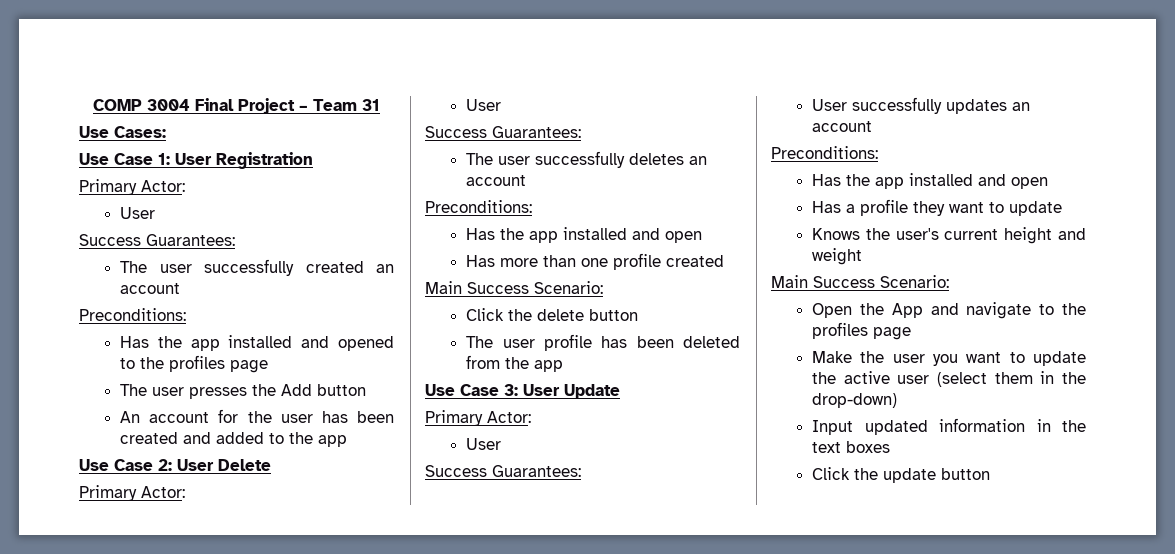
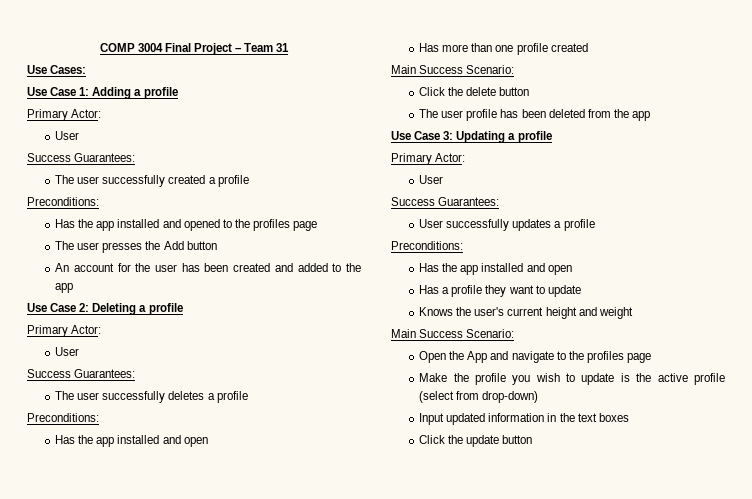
- Use Case 1: User Registration
+ Use Case 1: Adding a profile
- The user successfully created an account
+ The user successfully created a profile
- Use Case 2: User Delete
+ Use Case 2: Deleting a profile
- The user successfully deletes an account
+ The user successfully deletes a profile
- Use Case 3: User Update
+ Use Case 3: Updating a profile
- User successfully updates an account
+ User successfully updates a profile
- Make the user you want to update the active user (select them in the drop-down)
+ Make the profile you wish to update is the active profile (select from drop-down)

